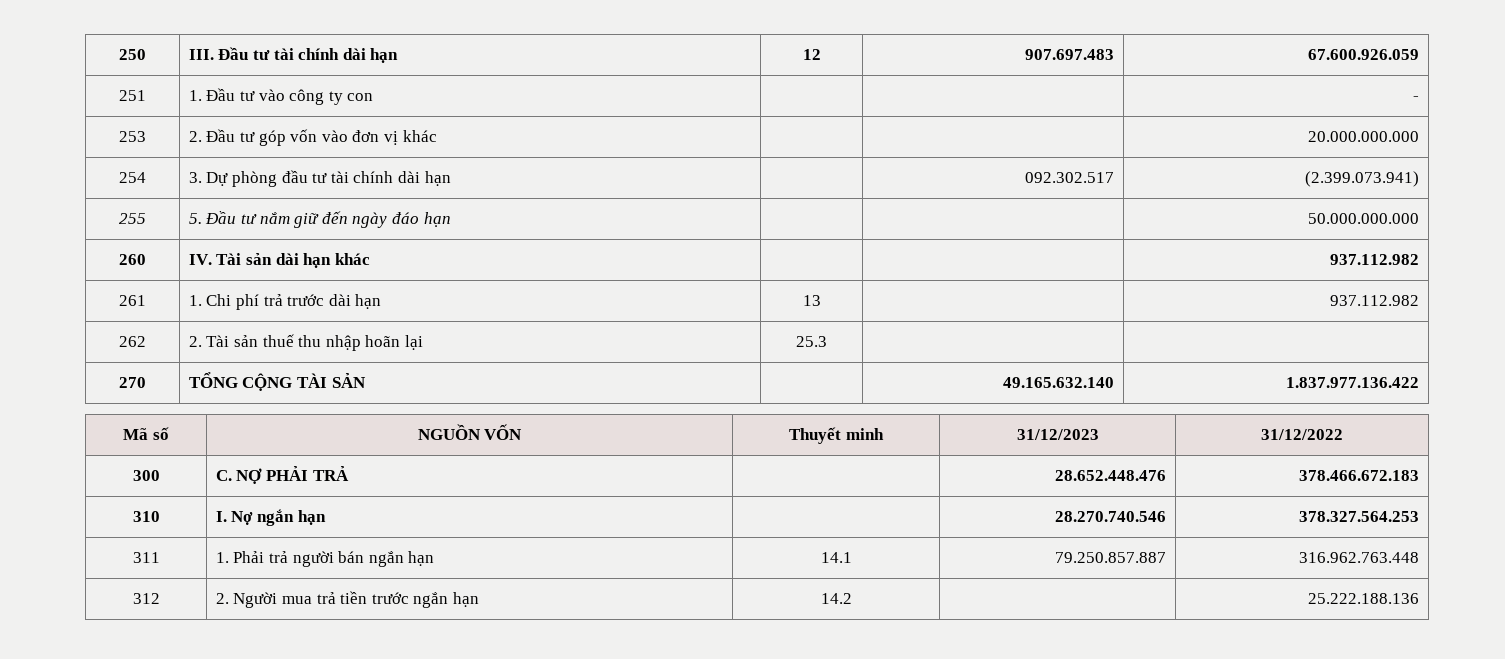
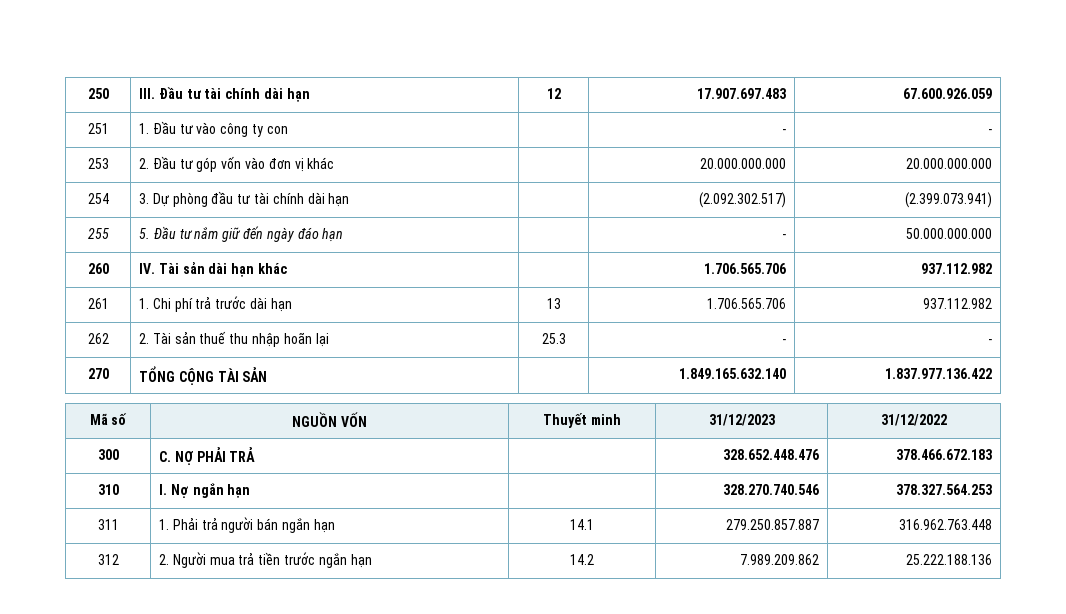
- 250 | III. Đầu tư tài chính dài hạn | 12 | 907.697.483 | 67.600.926.059
+ 250 | III. Đầu tư tài chính dài hạn | 12 | 17.907.697.483 | 67.600.926.059
- 251 | 1. Đầu tư vào công ty con | | | -
+ 251 | 1. Đầu tư vào công ty con | | - | -
- 253 | 2. Đầu tư góp vốn vào đơn vị khác | | | 20.000.000.000
+ 253 | 2. Đầu tư góp vốn vào đơn vị khác | | 20.000.000.000 | 20.000.000.000
- 254 | 3. Dự phòng đầu tư tài chính dài hạn | | 092.302.517 | (2.399.073.941)
+ 254 | 3. Dự phòng đầu tư tài chính dài hạn | | (2.092.302.517) | (2.399.073.941)
- 255 | 5. Đầu tư nắm giữ đến ngày đáo hạn | | | 50.000.000.000
+ 255 | 5. Đầu tư nắm giữ đến ngày đáo hạn | | - | 50.000.000.000
- 260 | IV. Tài sản dài hạn khác | | | 937.112.982
+ 260 | IV. Tài sản dài hạn khác | | 1.706.565.706 | 937.112.982
- 261 | 1. Chi phí trả trước dài hạn | 13 | | 937.112.982
+ 261 | 1. Chi phí trả trước dài hạn | 13 | 1.706.565.706 | 937.112.982
- 262 | 2. Tài sản thuế thu nhập hoãn lại | 25.3 | |
+ 262 | 2. Tài sản thuế thu nhập hoãn lại | 25.3 | - | -
- 270 | TỔNG CỘNG TÀI SẢN | | 49.165.632.140 | 1.837.977.136.422
+ 270 | TỔNG CỘNG TÀI SẢN | | 1.849.165.632.140 | 1.837.977.136.422
- 300 | C. NỢ PHẢI TRẢ | | 28.652.448.476 | 378.466.672.183
+ 300 | C. NỢ PHẢI TRẢ | | 328.652.448.476 | 378.466.672.183
- 310 | I. Nợ ngắn hạn | | 28.270.740.546 | 378.327.564.253
+ 310 | I. Nợ ngắn hạn | | 328.270.740.546 | 378.327.564.253
- 311 | 1. Phải trả người bán ngắn hạn | 14.1 | 79.250.857.887 | 316.962.763.448
+ 311 | 1. Phải trả người bán ngắn hạn | 14.1 | 279.250.857.887 | 316.962.763.448
- 312 | 2. Người mua trả tiền trước ngắn hạn | 14.2 | | 25.222.188.136
+ 312 | 2. Người mua trả tiền trước ngắn hạn | 14.2 | 7.989.209.862 | 25.222.188.136

